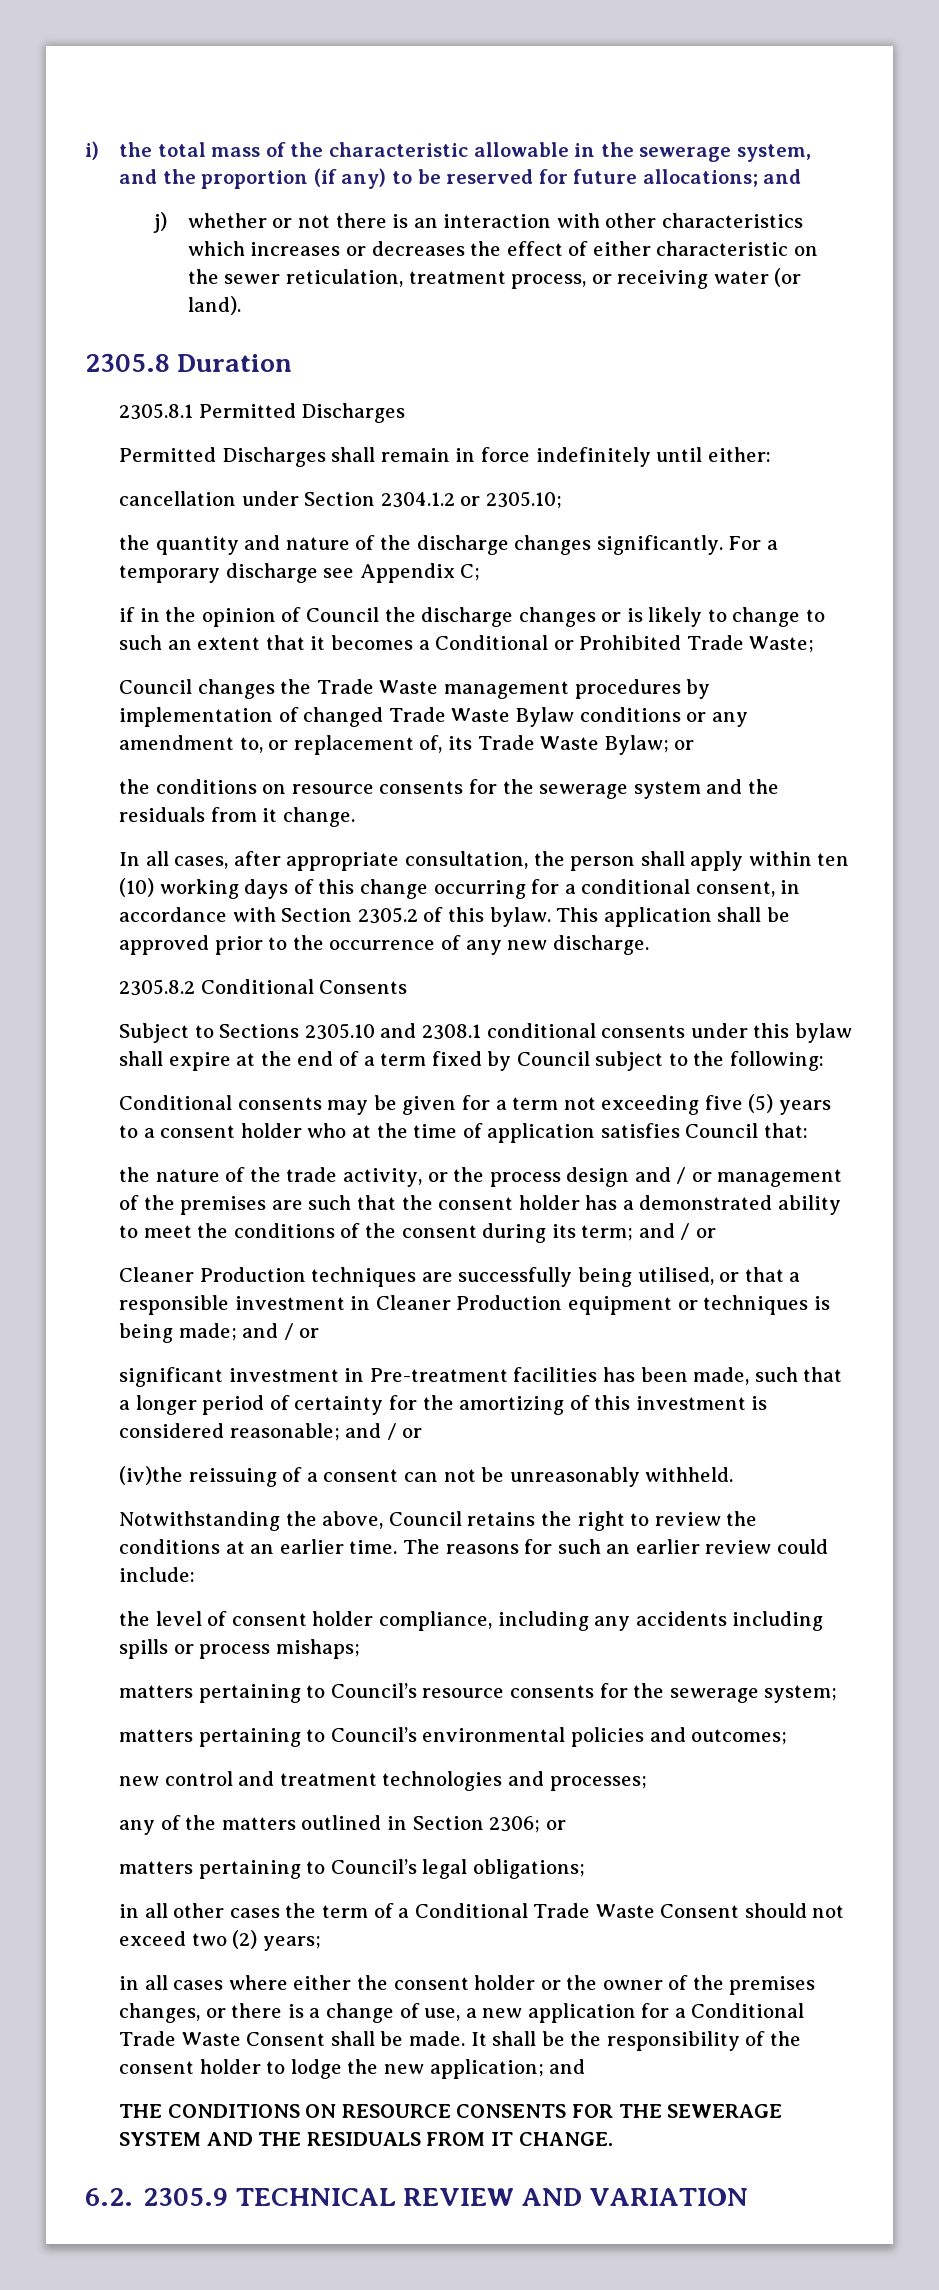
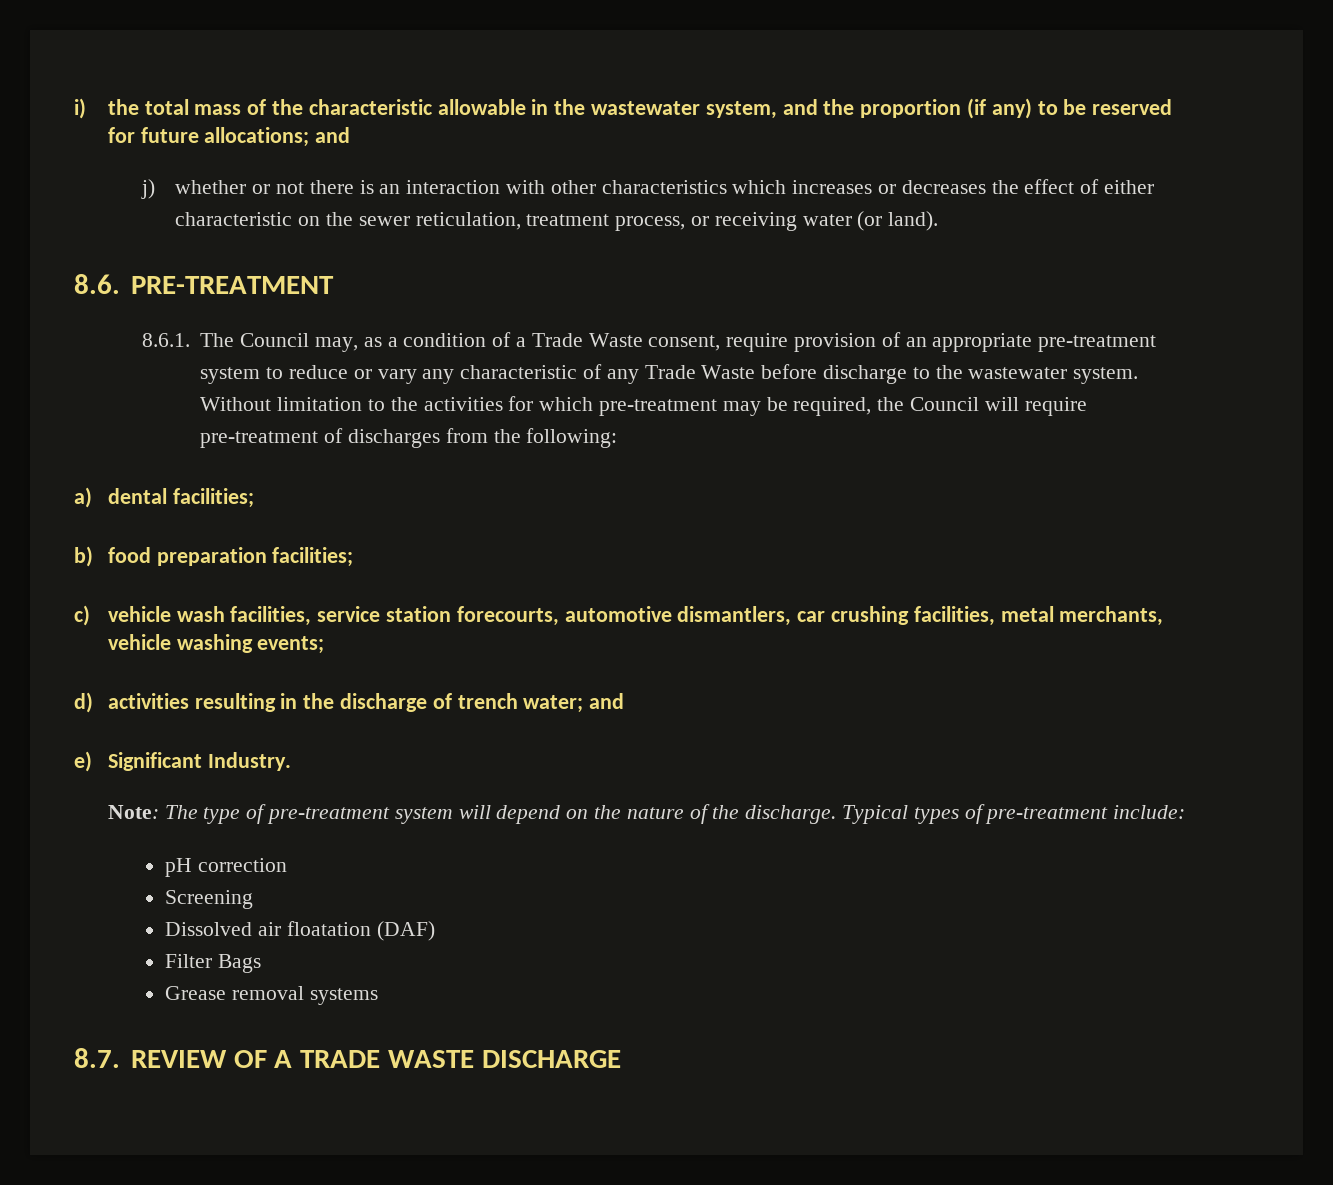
- i) the total mass of the characteristic allowable in the sewerage system, and the proportion (if any) to be reserved for future allocations; and
+ i) the total mass of the characteristic allowable in the wastewater system, and the proportion (if any) to be reserved for future allocations; and
- 2305.8 Duration
- 2305.8.1 Permitted Discharges
- Permitted Discharges shall remain in force indefinitely until either:
- cancellation under Section 2304.1.2 or 2305.10;
- the quantity and nature of the discharge changes significantly. For a temporary discharge see Appendix C;
- if in the opinion of Council the discharge changes or is likely to change to such an extent that it becomes a Conditional or Prohibited Trade Waste;
- Council changes the Trade Waste management procedures by implementation of changed Trade Waste Bylaw conditions or any amendment to, or replacement of, its Trade Waste Bylaw; or
- the conditions on resource consents for the sewerage system and the residuals from it change.
- In all cases, after appropriate consultation, the person shall apply within ten (10) working days of this change occurring for a conditional consent, in accordance with Section 2305.2 of this bylaw. This application shall be approved prior to the occurrence of any new discharge.
- 2305.8.2 Conditional Consents
- Subject to Sections 2305.10 and 2308.1 conditional consents under this bylaw shall expire at the end of a term fixed by Council subject to the following:
- Conditional consents may be given for a term not exceeding five (5) years to a consent holder who at the time of application satisfies Council that:
- the nature of the trade activity, or the process design and / or management of the premises are such that the consent holder has a demonstrated ability to meet the conditions of the consent during its term; and / or
- Cleaner Production techniques are successfully being utilised, or that a responsible investment in Cleaner Production equipment or techniques is being made; and / or
- significant investment in Pre-treatment facilities has been made, such that a longer period of certainty for the amortizing of this investment is considered reasonable; and / or
- (iv)the reissuing of a consent can not be unreasonably withheld.
- Notwithstanding the above, Council retains the right to review the conditions at an earlier time. The reasons for such an earlier review could include:
- the level of consent holder compliance, including any accidents including spills or process mishaps;
- matters pertaining to Council’s resource consents for the sewerage system;
- matters pertaining to Council’s environmental policies and outcomes;
- new control and treatment technologies and processes;
- any of the matters outlined in Section 2306; or
- matters pertaining to Council’s legal obligations;
- in all other cases the term of a Conditional Trade Waste Consent should not exceed two (2) years;
- in all cases where either the consent holder or the owner of the premises changes, or there is a change of use, a new application for a Conditional Trade Waste Consent shall be made. It shall be the responsibility of the consent holder to lodge the new application; and
- THE CONDITIONS ON RESOURCE CONSENTS FOR THE SEWERAGE SYSTEM AND THE RESIDUALS FROM IT CHANGE.
- 6.2. 2305.9 TECHNICAL REVIEW AND VARIATION
+ 8.6. PRE-TREATMENT
+ 8.6.1. The Council may, as a condition of a Trade Waste consent, require provision of an appropriate pre-treatment system to reduce or vary any characteristic of any Trade Waste before discharge to the wastewater system. Without limitation to the activities for which pre-treatment may be required, the Council will require pre-treatment of discharges from the following:
+ a) dental facilities;
+ b) food preparation facilities;
+ c) vehicle wash facilities, service station forecourts, automotive dismantlers, car crushing facilities, metal merchants, vehicle washing events;
+ d) activities resulting in the discharge of trench water; and
+ e) Significant Industry.
+ Note: The type of pre-treatment system will depend on the nature of the discharge. Typical types of pre-treatment include:
+ pH correction
+ Screening
+ Dissolved air floatation (DAF)
+ Filter Bags
+ Grease removal systems
+ 8.7. REVIEW OF A TRADE WASTE DISCHARGE

